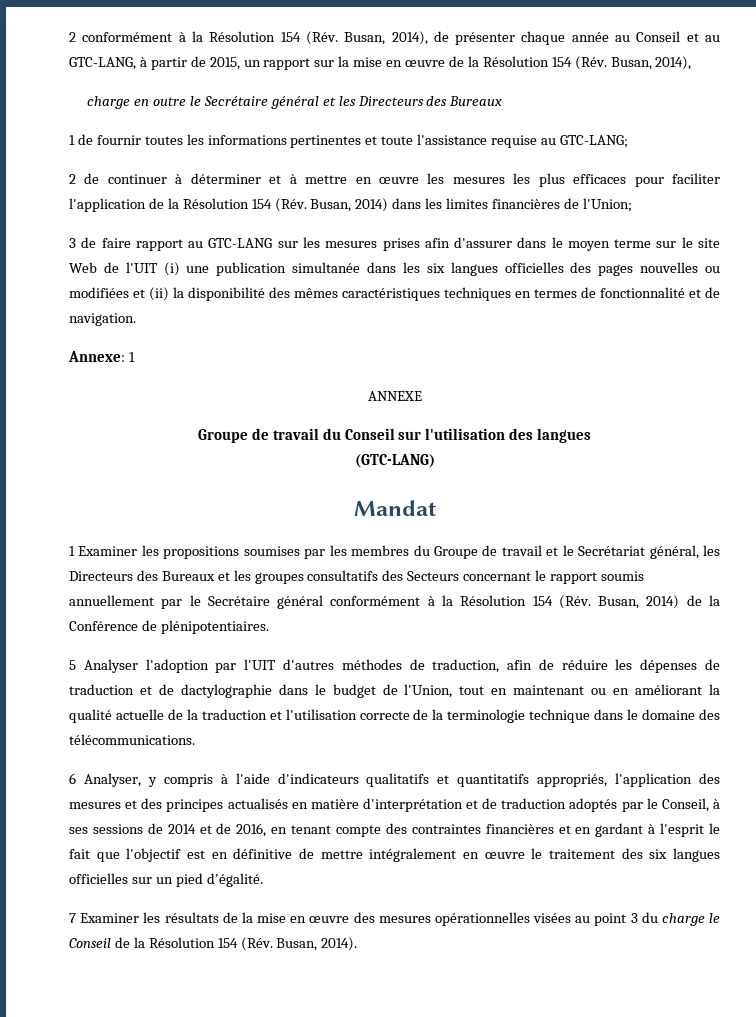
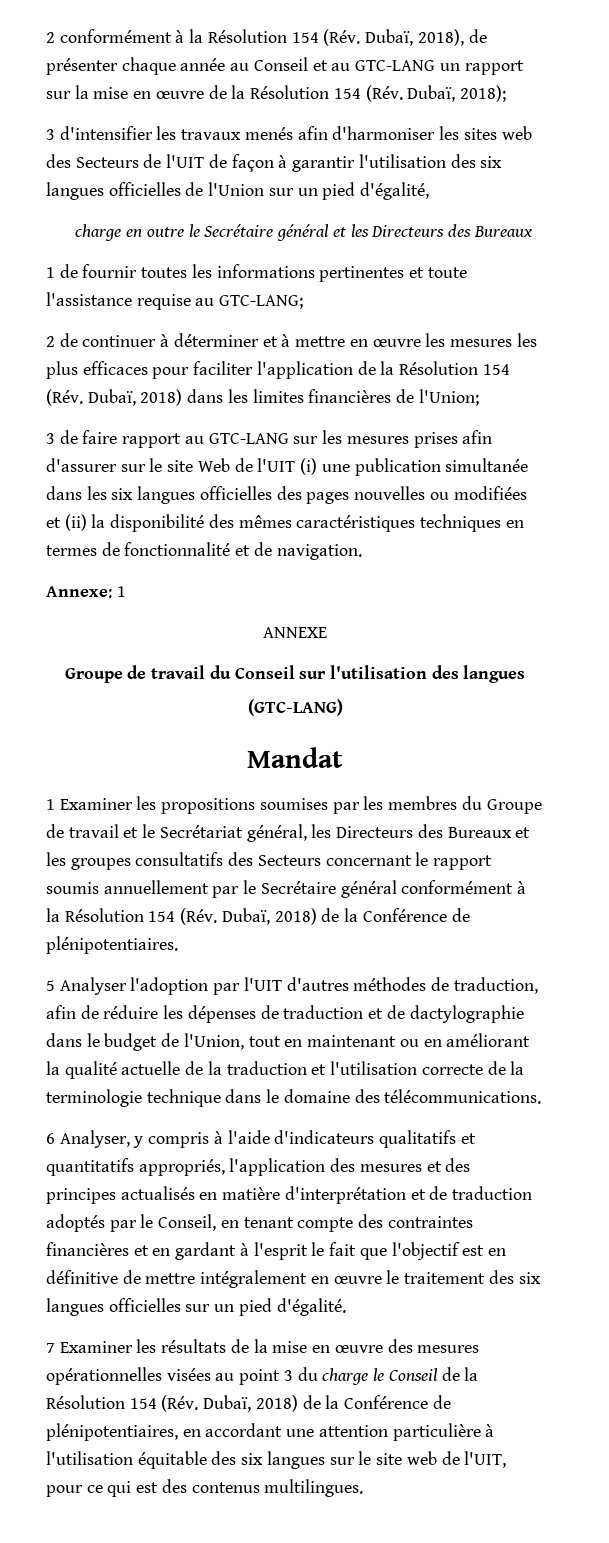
- 2 conformément à la Résolution 154 (Rév. Busan, 2014), de présenter chaque année au Conseil et au GTC-LANG, à partir de 2015, un rapport sur la mise en œuvre de la Résolution 154 (Rév. Busan, 2014),
+ 2 conformément à la Résolution 154 (Rév. Dubaï, 2018), de présenter chaque année au Conseil et au GTC-LANG un rapport sur la mise en œuvre de la Résolution 154 (Rév. Dubaï, 2018);
+ 3 d'intensifier les travaux menés afin d'harmoniser les sites web des Secteurs de l'UIT de façon à garantir l'utilisation des six langues officielles de l'Union sur un pied d'égalité,
- 2 de continuer à déterminer et à mettre en œuvre les mesures les plus efficaces pour faciliter l'application de la Résolution 154 (Rév. Busan, 2014) dans les limites financières de l'Union;
+ 2 de continuer à déterminer et à mettre en œuvre les mesures les plus efficaces pour faciliter l'application de la Résolution 154 (Rév. Dubaï, 2018) dans les limites financières de l'Union;
- 3 de faire rapport au GTC-LANG sur les mesures prises afin d'assurer dans le moyen terme sur le site Web de l'UIT (i) une publication simultanée dans les six langues officielles des pages nouvelles ou modifiées et (ii) la disponibilité des mêmes caractéristiques techniques en termes de fonctionnalité et de navigation.
+ 3 de faire rapport au GTC-LANG sur les mesures prises afin d'assurer sur le site Web de l'UIT (i) une publication simultanée dans les six langues officielles des pages nouvelles ou modifiées et (ii) la disponibilité des mêmes caractéristiques techniques en termes de fonctionnalité et de navigation.
- 1 Examiner les propositions soumises par les membres du Groupe de travail et le Secrétariat général, les Directeurs des Bureaux et les groupes consultatifs des Secteurs concernant le rapport soumis annuellement par le Secrétaire général conformément à la Résolution 154 (Rév. Busan, 2014) de la Conférence de plénipotentiaires.
+ 1 Examiner les propositions soumises par les membres du Groupe de travail et le Secrétariat général, les Directeurs des Bureaux et les groupes consultatifs des Secteurs concernant le rapport soumis annuellement par le Secrétaire général conformément à la Résolution 154 (Rév. Dubaï, 2018) de la Conférence de plénipotentiaires.
- 6 Analyser, y compris à l'aide d'indicateurs qualitatifs et quantitatifs appropriés, l'application des mesures et des principes actualisés en matière d'interprétation et de traduction adoptés par le Conseil, à ses sessions de 2014 et de 2016, en tenant compte des contraintes financières et en gardant à l'esprit le fait que l'objectif est en définitive de mettre intégralement en œuvre le traitement des six langues officielles sur un pied d'égalité.
+ 6 Analyser, y compris à l'aide d'indicateurs qualitatifs et quantitatifs appropriés, l'application des mesures et des principes actualisés en matière d'interprétation et de traduction adoptés par le Conseil, en tenant compte des contraintes financières et en gardant à l'esprit le fait que l'objectif est en définitive de mettre intégralement en œuvre le traitement des six langues officielles sur un pied d'égalité.
- 7 Examiner les résultats de la mise en œuvre des mesures opérationnelles visées au point 3 du charge le Conseil de la Résolution 154 (Rév. Busan, 2014).
+ 7 Examiner les résultats de la mise en œuvre des mesures opérationnelles visées au point 3 du charge le Conseil de la Résolution 154 (Rév. Dubaï, 2018) de la Conférence de plénipotentiaires, en accordant une attention particulière à l'utilisation équitable des six langues sur le site web de l'UIT, pour ce qui est des contenus multilingues.

